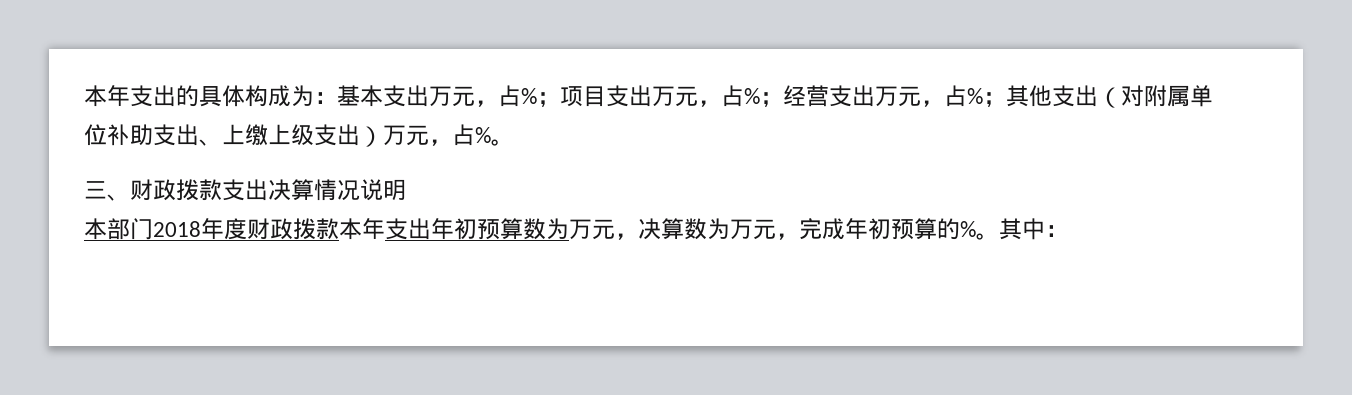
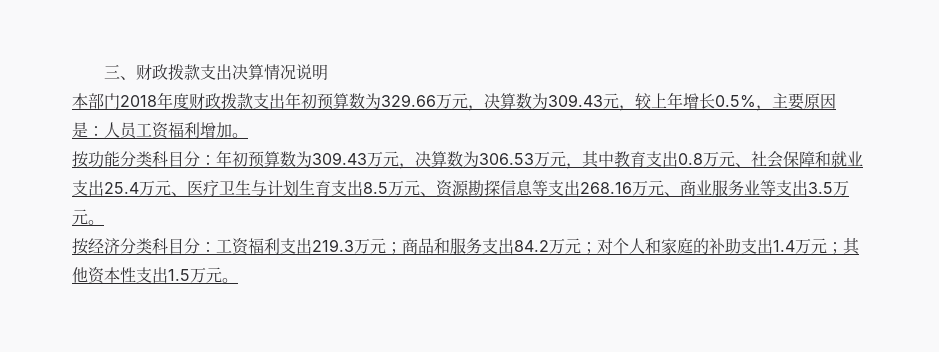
- 本年支出的具体构成为：基本支出万元，占%；项目支出万元，占%；经营支出万元，占%；其他支出（对附属单位补助支出、上缴上级支出）万元，占%。
- 本部门2018年度财政拨款本年支出年初预算数为万元，决算数为万元，完成年初预算的%。其中：
+ 本部门2018年度财政拨款支出年初预算数为329.66万元，决算数为309.43元，较上年增长0.5%，主要原因是：人员工资福利增加。
+ 按功能分类科目分：年初预算数为309.43万元，决算数为306.53万元，其中教育支出0.8万元、社会保障和就业支出25.4万元、医疗卫生与计划生育支出8.5万元、资源勘探信息等支出268.16万元、商业服务业等支出3.5万元。
+ 按经济分类科目分：工资福利支出219.3万元；商品和服务支出84.2万元；对个人和家庭的补助支出1.4万元；其他资本性支出1.5万元。

